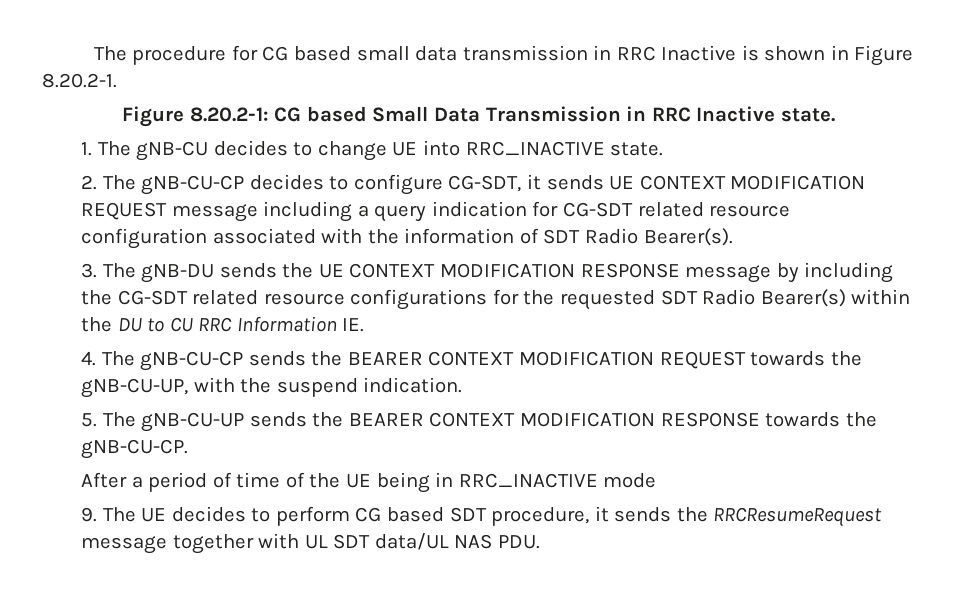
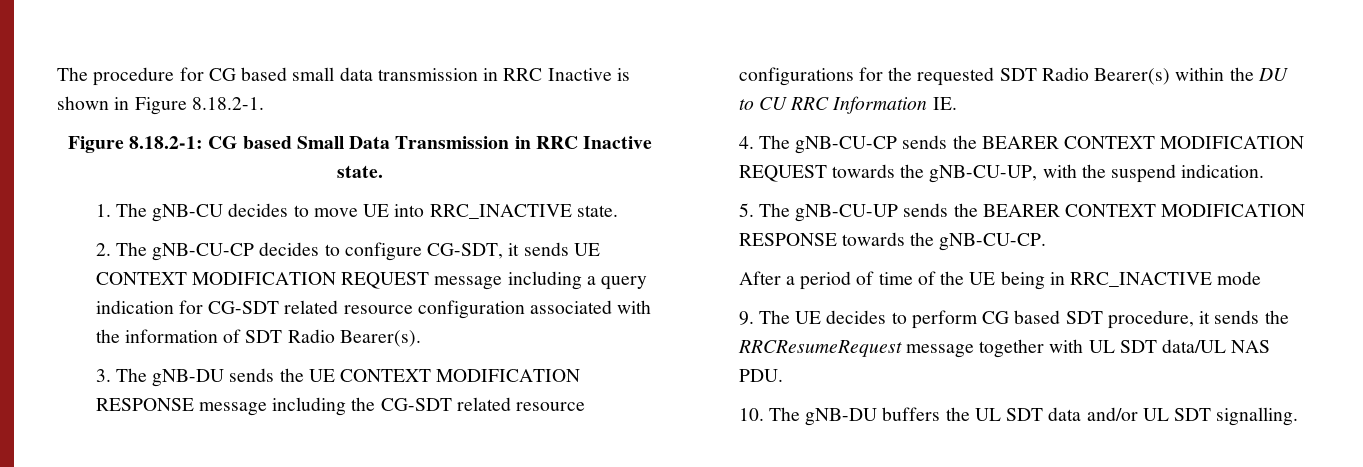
- The procedure for CG based small data transmission in RRC Inactive is shown in Figure 8.20.2-1.
- Figure 8.20.2-1: CG based Small Data Transmission in RRC Inactive state.
+ The procedure for CG based small data transmission in RRC Inactive is shown in Figure 8.18.2-1.
+ Figure 8.18.2-1: CG based Small Data Transmission in RRC Inactive state.
- 1. The gNB-CU decides to change UE into RRC_INACTIVE state.
+ 1. The gNB-CU decides to move UE into RRC_INACTIVE state.
- 3. The gNB-DU sends the UE CONTEXT MODIFICATION RESPONSE message by including the CG-SDT related resource configurations for the requested SDT Radio Bearer(s) within the DU to CU RRC Information IE.
+ 3. The gNB-DU sends the UE CONTEXT MODIFICATION RESPONSE message including the CG-SDT related resource configurations for the requested SDT Radio Bearer(s) within the DU to CU RRC Information IE.
+ 10. The gNB-DU buffers the UL SDT data and/or UL SDT signalling.

